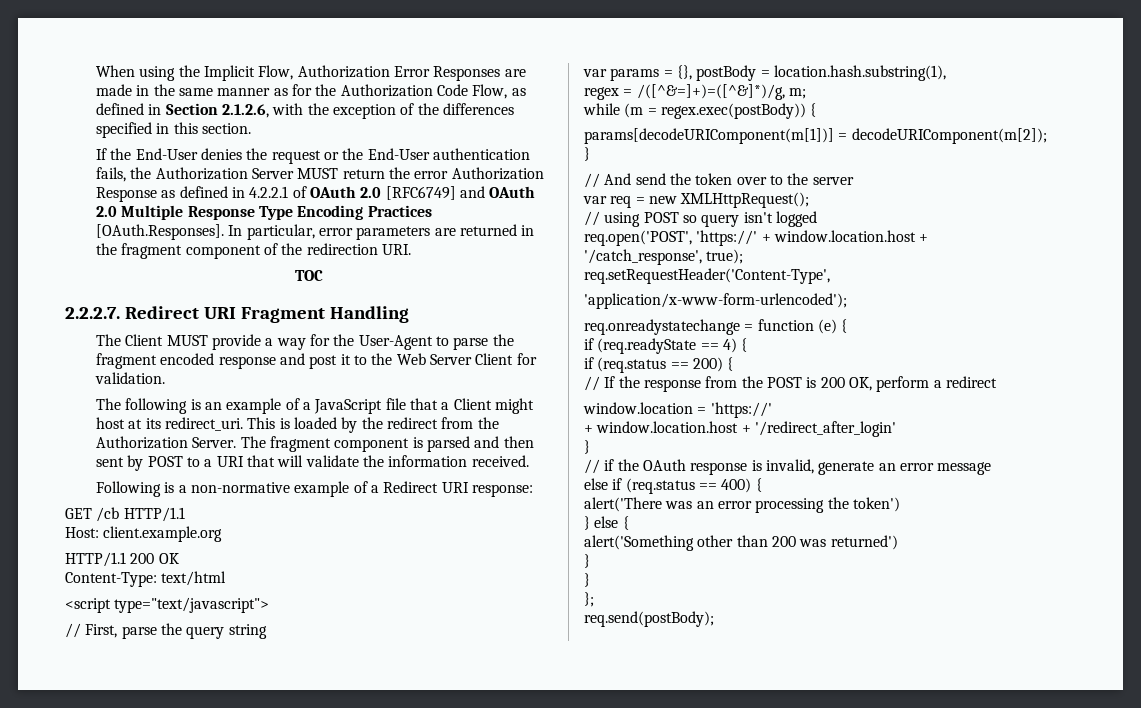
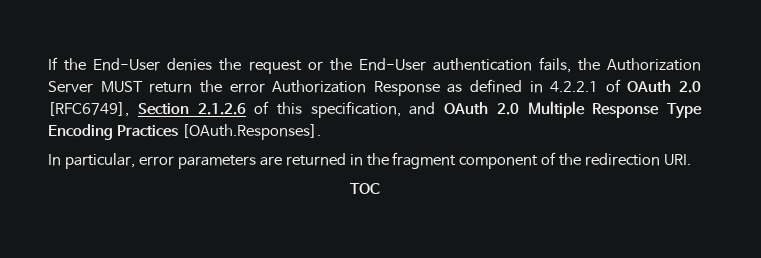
- When using the Implicit Flow, Authorization Error Responses are made in the same manner as for the Authorization Code Flow, as defined in Section 2.1.2.6, with the exception of the differences specified in this section.
- If the End-User denies the request or the End-User authentication fails, the Authorization Server MUST return the error Authorization Response as defined in 4.2.2.1 of OAuth 2.0 [RFC6749] and OAuth 2.0 Multiple Response Type Encoding Practices [OAuth.Responses]. In particular, error parameters are returned in the fragment component of the redirection URI.
+ If the End-User denies the request or the End-User authentication fails, the Authorization Server MUST return the error Authorization Response as defined in 4.2.2.1 of OAuth 2.0 [RFC6749], Section 2.1.2.6 of this specification, and OAuth 2.0 Multiple Response Type Encoding Practices [OAuth.Responses].
+ In particular, error parameters are returned in the fragment component of the redirection URI.
- 2.2.2.7. Redirect URI Fragment Handling
- The Client MUST provide a way for the User-Agent to parse the fragment encoded response and post it to the Web Server Client for validation.
- The following is an example of a JavaScript file that a Client might host at its redirect_uri. This is loaded by the redirect from the Authorization Server. The fragment component is parsed and then sent by POST to a URI that will validate the information received.
- Following is a non-normative example of a Redirect URI response:
- GET /cb HTTP/1.1
- Host: client.example.org
- HTTP/1.1 200 OK
- Content-Type: text/html
- <script type="text/javascript">
- // First, parse the query string
- var params = {}, postBody = location.hash.substring(1),
- regex = /([^&=]+)=([^&]*)/g, m;
- while (m = regex.exec(postBody)) {
- params[decodeURIComponent(m[1])] = decodeURIComponent(m[2]);
- }
- // And send the token over to the server
- var req = new XMLHttpRequest();
- // using POST so query isn't logged
- req.open('POST', 'https://' + window.location.host +
- '/catch_response', true);
- req.setRequestHeader('Content-Type',
- 'application/x-www-form-urlencoded');
- req.onreadystatechange = function (e) {
- if (req.readyState == 4) {
- if (req.status == 200) {
- // If the response from the POST is 200 OK, perform a redirect
- window.location = 'https://'
- + window.location.host + '/redirect_after_login'
- }
- // if the OAuth response is invalid, generate an error message
- else if (req.status == 400) {
- alert('There was an error processing the token')
- } else {
- alert('Something other than 200 was returned')
- }
- }
- };
- req.send(postBody);

